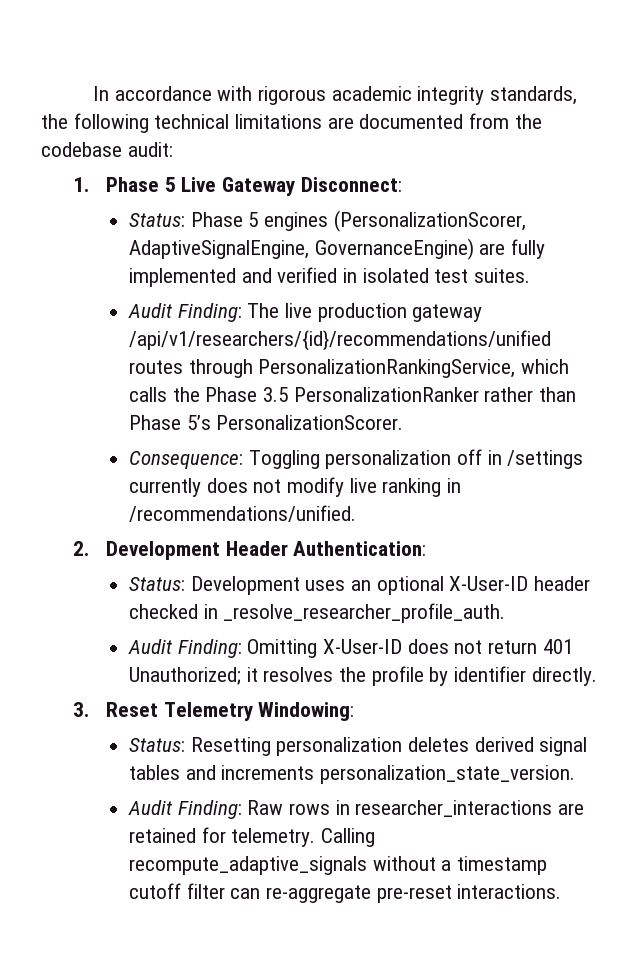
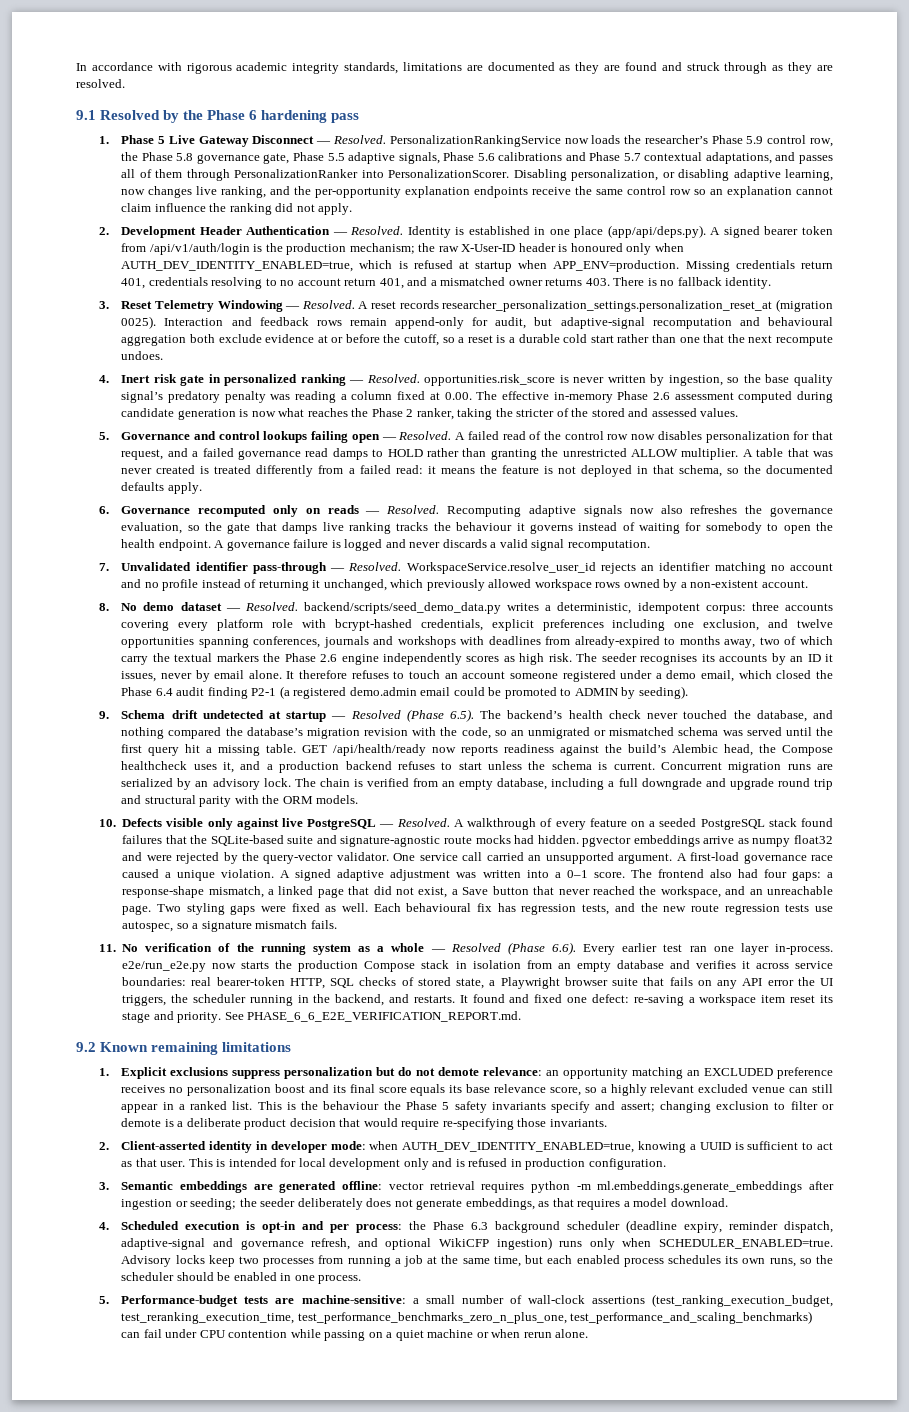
- In accordance with rigorous academic integrity standards, the following technical limitations are documented from the codebase audit:
+ In accordance with rigorous academic integrity standards, limitations are documented as they are found and struck through as they are resolved.
+ 9.1 Resolved by the Phase 6 hardening pass
- 1. Phase 5 Live Gateway Disconnect:
- Status: Phase 5 engines (PersonalizationScorer, AdaptiveSignalEngine, GovernanceEngine) are fully implemented and verified in isolated test suites.
- Audit Finding: The live production gateway /api/v1/researchers/{id}/recommendations/unified routes through PersonalizationRankingService, which calls the Phase 3.5 PersonalizationRanker rather than Phase 5’s PersonalizationScorer.
- Consequence: Toggling personalization off in /settings currently does not modify live ranking in /recommendations/unified.
- 2. Development Header Authentication:
- Status: Development uses an optional X-User-ID header checked in _resolve_researcher_profile_auth.
- Audit Finding: Omitting X-User-ID does not return 401 Unauthorized; it resolves the profile by identifier directly.
- 3. Reset Telemetry Windowing:
- Status: Resetting personalization deletes derived signal tables and increments personalization_state_version.
- Audit Finding: Raw rows in researcher_interactions are retained for telemetry. Calling recompute_adaptive_signals without a timestamp cutoff filter can re-aggregate pre-reset interactions.
+ 1. Phase 5 Live Gateway Disconnect — Resolved. PersonalizationRankingService now loads the researcher’s Phase 5.9 control row, the Phase 5.8 governance gate, Phase 5.5 adaptive signals, Phase 5.6 calibrations and Phase 5.7 contextual adaptations, and passes all of them through PersonalizationRanker into PersonalizationScorer. Disabling personalization, or disabling adaptive learning, now changes live ranking, and the per-opportunity explanation endpoints receive the same control row so an explanation cannot claim influence the ranking did not apply.
+ 2. Development Header Authentication — Resolved. Identity is established in one place (app/api/deps.py). A signed bearer token from /api/v1/auth/login is the production mechanism; the raw X-User-ID header is honoured only when AUTH_DEV_IDENTITY_ENABLED=true, which is refused at startup when APP_ENV=production. Missing credentials return 401, credentials resolving to no account return 401, and a mismatched owner returns 403. There is no fallback identity.
+ 3. Reset Telemetry Windowing — Resolved. A reset records researcher_personalization_settings.personalization_reset_at (migration 0025). Interaction and feedback rows remain append-only for audit, but adaptive-signal recomputation and behavioural aggregation both exclude evidence at or before the cutoff, so a reset is a durable cold start rather than one that the next recompute undoes.
+ 4. Inert risk gate in personalized ranking — Resolved. opportunities.risk_score is never written by ingestion, so the base quality signal’s predatory penalty was reading a column fixed at 0.00. The effective in-memory Phase 2.6 assessment computed during candidate generation is now what reaches the Phase 2 ranker, taking the stricter of the stored and assessed values.
+ 5. Governance and control lookups failing open — Resolved. A failed read of the control row now disables personalization for that request, and a failed governance read damps to HOLD rather than granting the unrestricted ALLOW multiplier. A table that was never created is treated differently from a failed read: it means the feature is not deployed in that schema, so the documented defaults apply.
+ 6. Governance recomputed only on reads — Resolved. Recomputing adaptive signals now also refreshes the governance evaluation, so the gate that damps live ranking tracks the behaviour it governs instead of waiting for somebody to open the health endpoint. A governance failure is logged and never discards a valid signal recomputation.
+ 7. Unvalidated identifier pass-through — Resolved. WorkspaceService.resolve_user_id rejects an identifier matching no account and no profile instead of returning it unchanged, which previously allowed workspace rows owned by a non-existent account.
+ 8. No demo dataset — Resolved. backend/scripts/seed_demo_data.py writes a deterministic, idempotent corpus: three accounts covering every platform role with bcrypt-hashed credentials, explicit preferences including one exclusion, and twelve opportunities spanning conferences, journals and workshops with deadlines from already-expired to months away, two of which carry the textual markers the Phase 2.6 engine independently scores as high risk. The seeder recognises its accounts by an ID it issues, never by email alone. It therefore refuses to touch an account someone registered under a demo email, which closed the Phase 6.4 audit finding P2-1 (a registered demo.admin email could be promoted to ADMIN by seeding).
+ 9. Schema drift undetected at startup — Resolved (Phase 6.5). The backend’s health check never touched the database, and nothing compared the database’s migration revision with the code, so an unmigrated or mismatched schema was served until the first query hit a missing table. GET /api/health/ready now reports readiness against the build’s Alembic head, the Compose healthcheck uses it, and a production backend refuses to start unless the schema is current. Concurrent migration runs are serialized by an advisory lock. The chain is verified from an empty database, including a full downgrade and upgrade round trip and structural parity with the ORM models.
+ 10. Defects visible only against live PostgreSQL — Resolved. A walkthrough of every feature on a seeded PostgreSQL stack found failures that the SQLite-based suite and signature-agnostic route mocks had hidden. pgvector embeddings arrive as numpy float32 and were rejected by the query-vector validator. One service call carried an unsupported argument. A first-load governance race caused a unique violation. A signed adaptive adjustment was written into a 0–1 score. The frontend also had four gaps: a response-shape mismatch, a linked page that did not exist, a Save button that never reached the workspace, and an unreachable page. Two styling gaps were fixed as well. Each behavioural fix has regression tests, and the new route regression tests use autospec, so a signature mismatch fails.
+ 11. No verification of the running system as a whole — Resolved (Phase 6.6). Every earlier test ran one layer in-process. e2e/run_e2e.py now starts the production Compose stack in isolation from an empty database and verifies it across service boundaries: real bearer-token HTTP, SQL checks of stored state, a Playwright browser suite that fails on any API error the UI triggers, the scheduler running in the backend, and restarts. It found and fixed one defect: re-saving a workspace item reset its stage and priority. See PHASE_6_6_E2E_VERIFICATION_REPORT.md.
+ 9.2 Known remaining limitations
+ 1. Explicit exclusions suppress personalization but do not demote relevance: an opportunity matching an EXCLUDED preference receives no personalization boost and its final score equals its base relevance score, so a highly relevant excluded venue can still appear in a ranked list. This is the behaviour the Phase 5 safety invariants specify and assert; changing exclusion to filter or demote is a deliberate product decision that would require re-specifying those invariants.
+ 2. Client-asserted identity in developer mode: when AUTH_DEV_IDENTITY_ENABLED=true, knowing a UUID is sufficient to act as that user. This is intended for local development only and is refused in production configuration.
+ 3. Semantic embeddings are generated offline: vector retrieval requires python -m ml.embeddings.generate_embeddings after ingestion or seeding; the seeder deliberately does not generate embeddings, as that requires a model download.
+ 4. Scheduled execution is opt-in and per process: the Phase 6.3 background scheduler (deadline expiry, reminder dispatch, adaptive-signal and governance refresh, and optional WikiCFP ingestion) runs only when SCHEDULER_ENABLED=true. Advisory locks keep two processes from running a job at the same time, but each enabled process schedules its own runs, so the scheduler should be enabled in one process.
+ 5. Performance-budget tests are machine-sensitive: a small number of wall-clock assertions (test_ranking_execution_budget, test_reranking_execution_time, test_performance_benchmarks_zero_n_plus_one, test_performance_and_scaling_benchmarks) can fail under CPU contention while passing on a quiet machine or when rerun alone.

